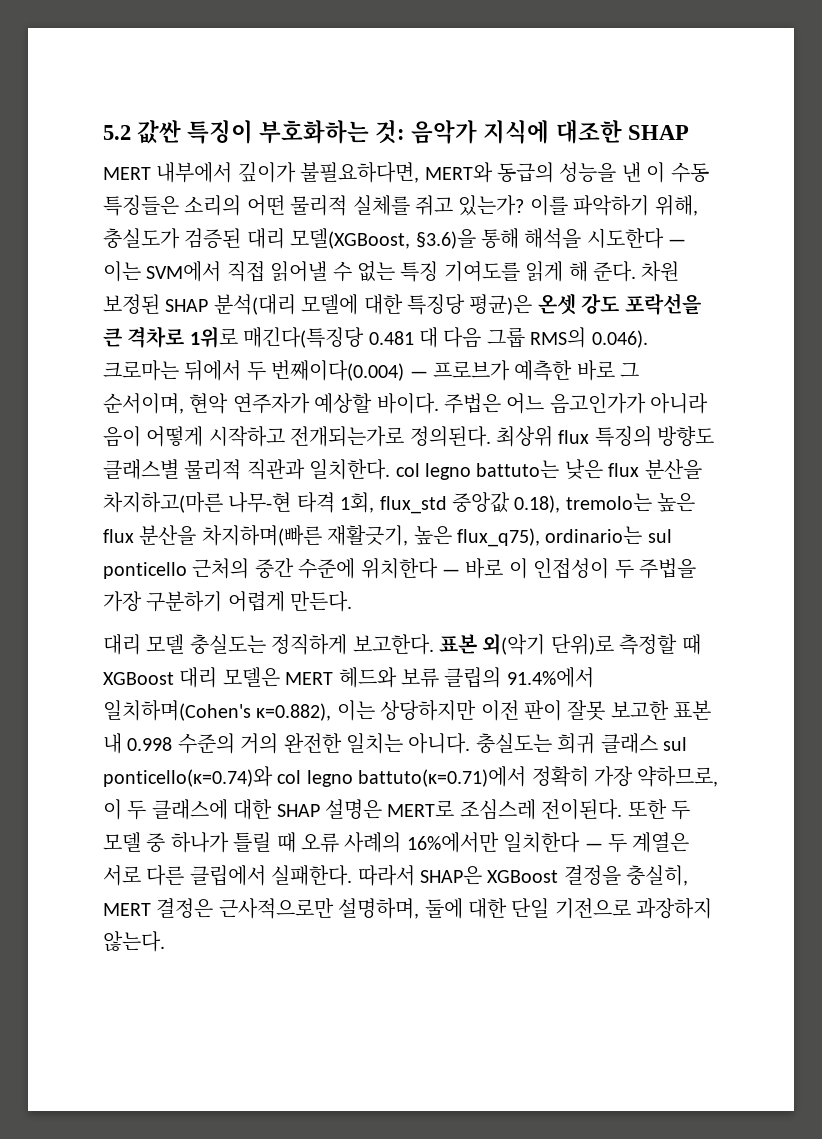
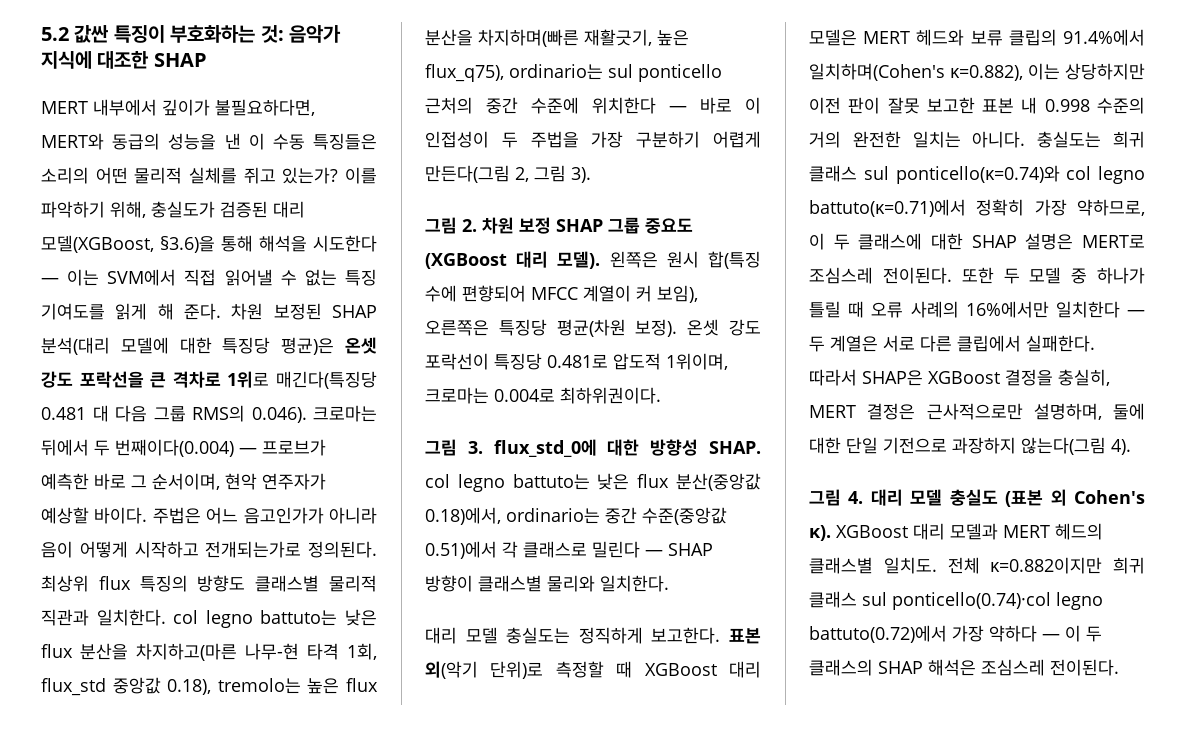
- 최상위 flux 특징의 방향도 클래스별 물리적 직관과 일치한다. col legno battuto는 낮은 flux 분산을 차지하고(마른 나무-현 타격 1회, flux_std 중앙값 0.18), tremolo는 높은 flux 분산을 차지하며(빠른 재활긋기, 높은 flux_q75), ordinario는 sul ponticello 근처의 중간 수준에 위치한다 — 바로 이 인접성이 두 주법을 가장 구분하기 어렵게 만든다.
+ 최상위 flux 특징의 방향도 클래스별 물리적 직관과 일치한다. col legno battuto는 낮은 flux 분산을 차지하고(마른 나무-현 타격 1회, flux_std 중앙값 0.18), tremolo는 높은 flux 분산을 차지하며(빠른 재활긋기, 높은 flux_q75), ordinario는 sul ponticello 근처의 중간 수준에 위치한다 — 바로 이 인접성이 두 주법을 가장 구분하기 어렵게 만든다(그림 2, 그림 3).
+ 그림 2. 차원 보정 SHAP 그룹 중요도 (XGBoost 대리 모델). 왼쪽은 원시 합(특징 수에 편향되어 MFCC 계열이 커 보임), 오른쪽은 특징당 평균(차원 보정). 온셋 강도 포락선이 특징당 0.481로 압도적 1위이며, 크로마는 0.004로 최하위권이다.
+ 그림 3. flux_std_0에 대한 방향성 SHAP. col legno battuto는 낮은 flux 분산(중앙값 0.18)에서, ordinario는 중간 수준(중앙값 0.51)에서 각 클래스로 밀린다 — SHAP 방향이 클래스별 물리와 일치한다.
- 따라서 SHAP은 XGBoost 결정을 충실히, MERT 결정은 근사적으로만 설명하며, 둘에 대한 단일 기전으로 과장하지 않는다.
+ 따라서 SHAP은 XGBoost 결정을 충실히, MERT 결정은 근사적으로만 설명하며, 둘에 대한 단일 기전으로 과장하지 않는다(그림 4).
+ 그림 4. 대리 모델 충실도 (표본 외 Cohen's κ). XGBoost 대리 모델과 MERT 헤드의 클래스별 일치도. 전체 κ=0.882이지만 희귀 클래스 sul ponticello(0.74)·col legno battuto(0.72)에서 가장 약하다 — 이 두 클래스의 SHAP 해석은 조심스레 전이된다.

